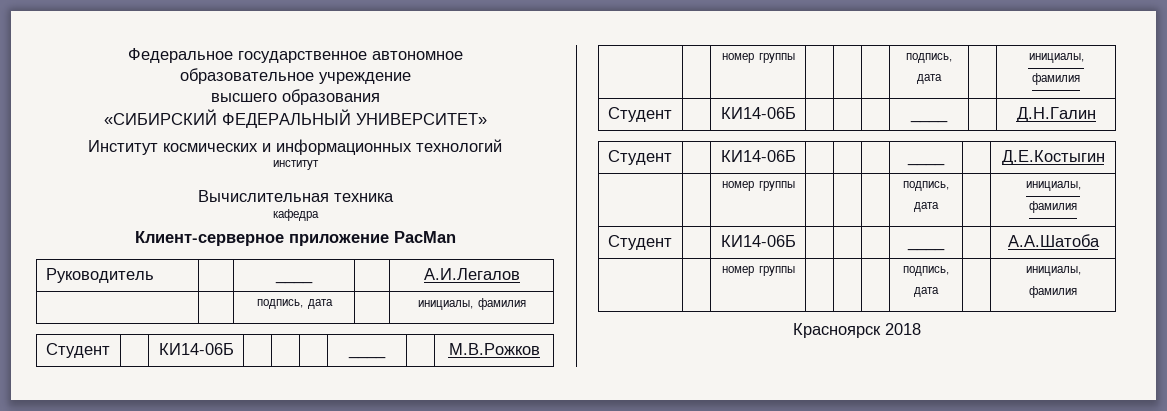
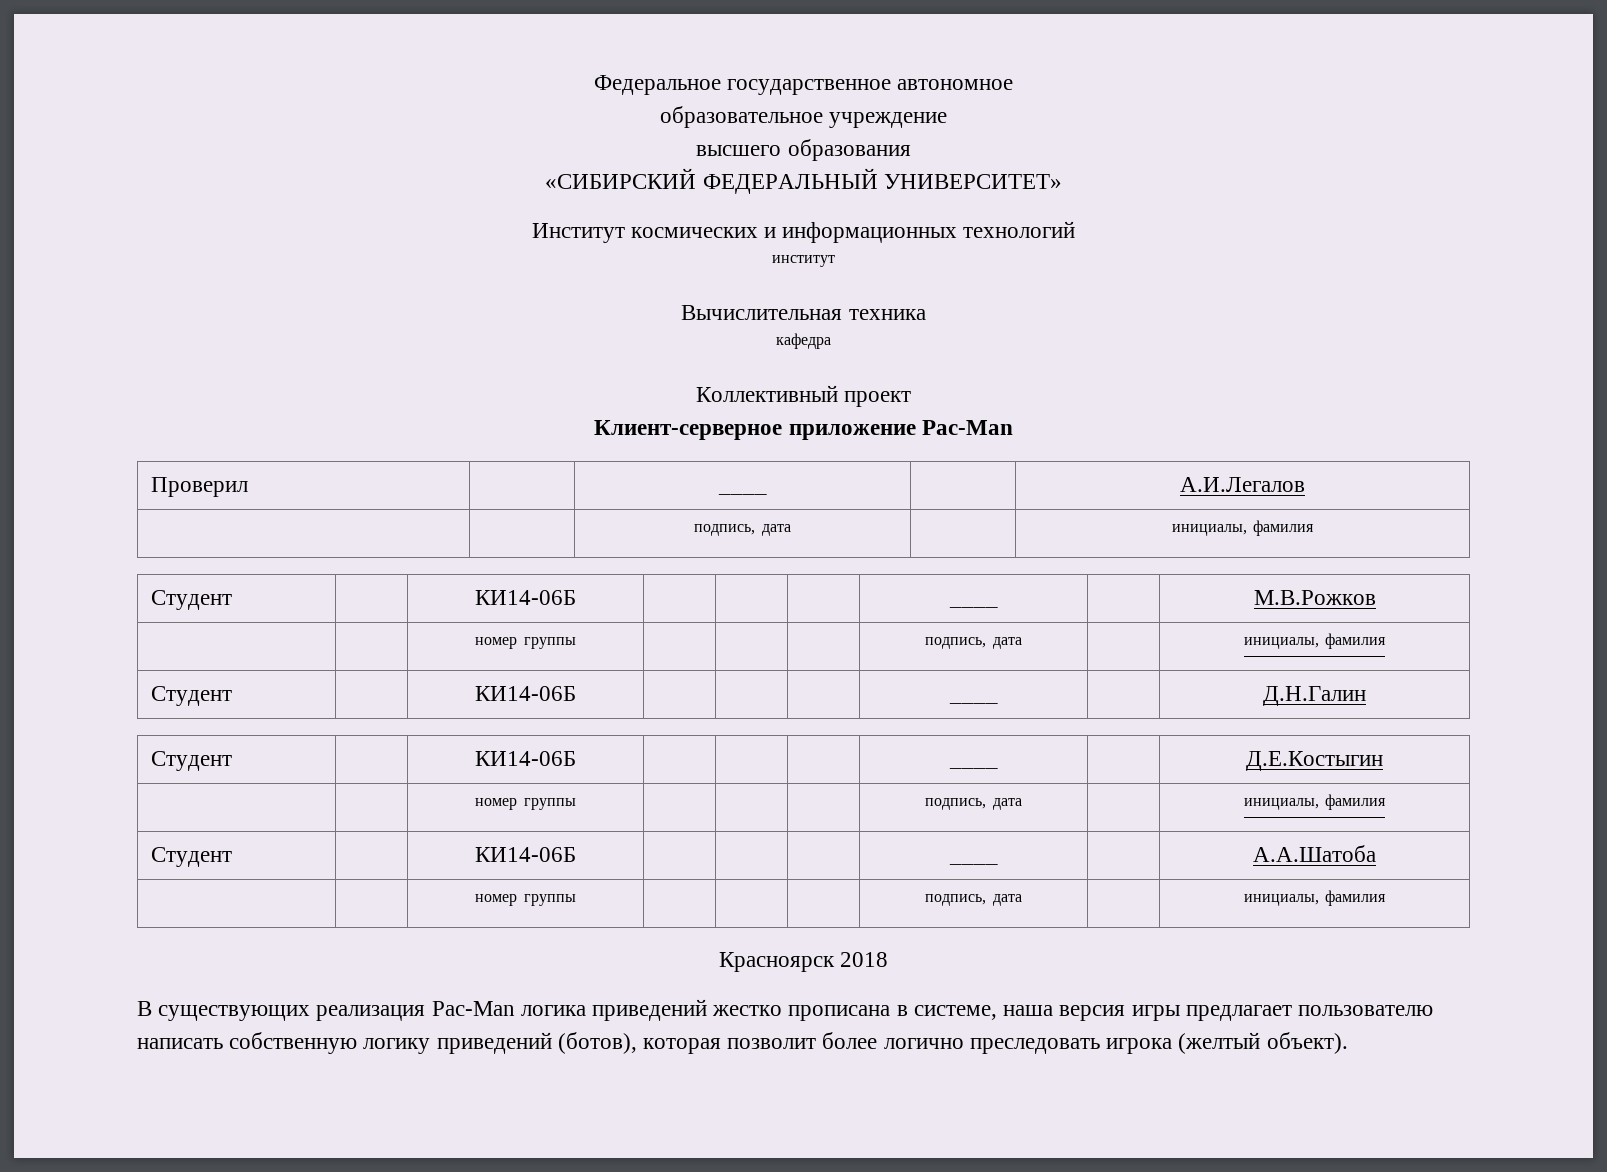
+ Коллективный проект
- Клиент-серверное приложение PacMan
- Руководитель | | ____ | | А.И.Легалов
+ Клиент-серверное приложение Pac-Man
+ Проверил | | ____ | | А.И.Легалов
+ В существующих реализация Pac-Man логика приведений жестко прописана в системе, наша версия игры предлагает пользователю написать собственную логику приведений (ботов), которая позволит более логично преследовать игрока (желтый объект).

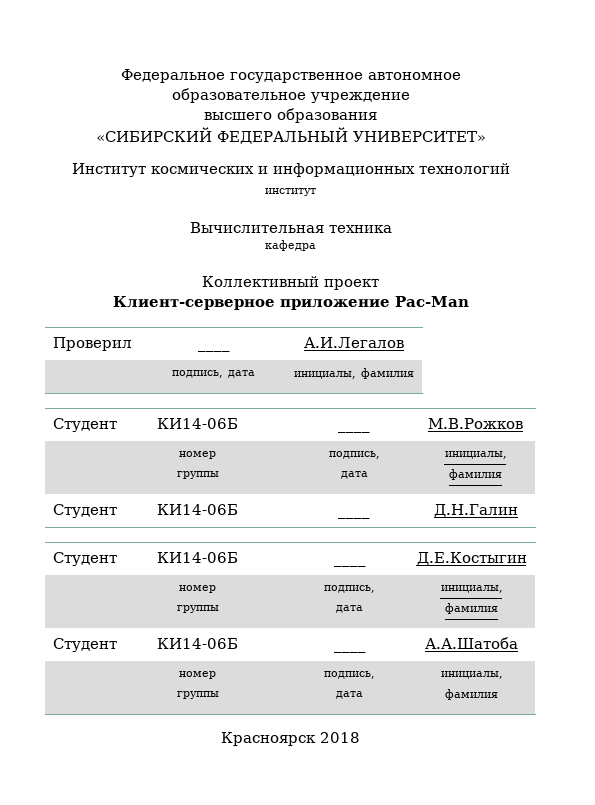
- В существующих реализация Pac-Man логика приведений жестко прописана в системе, наша версия игры предлагает пользователю написать собственную логику приведений (ботов), которая позволит более логично преследовать игрока (желтый объект).

